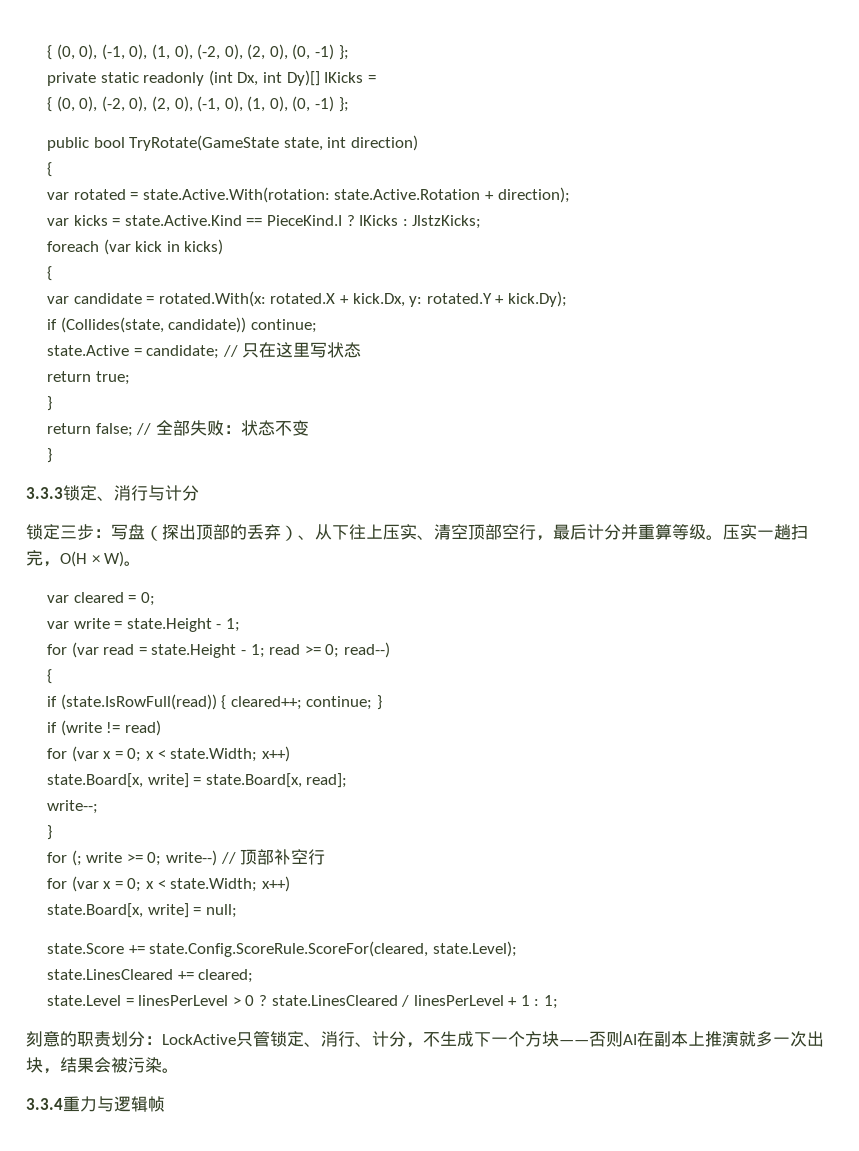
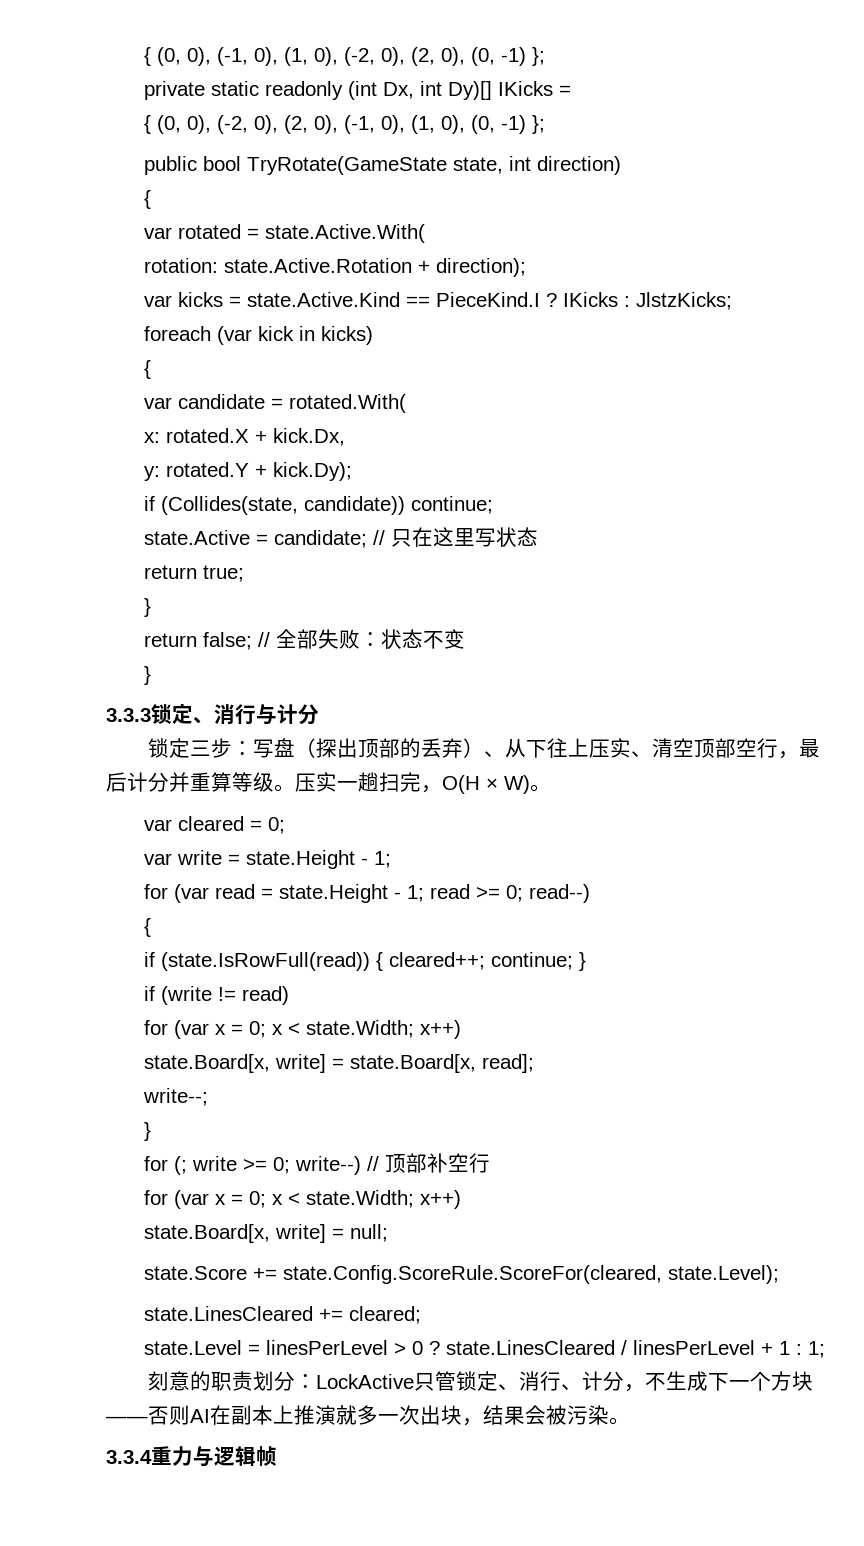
- var rotated = state.Active.With(rotation: state.Active.Rotation + direction);
+ var rotated = state.Active.With(
+ rotation: state.Active.Rotation + direction);
- var candidate = rotated.With(x: rotated.X + kick.Dx, y: rotated.Y + kick.Dy);
+ var candidate = rotated.With(
+ x: rotated.X + kick.Dx,
+ y: rotated.Y + kick.Dy);

